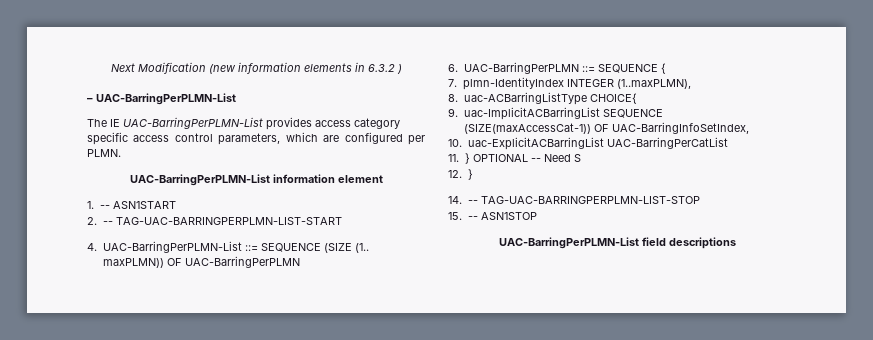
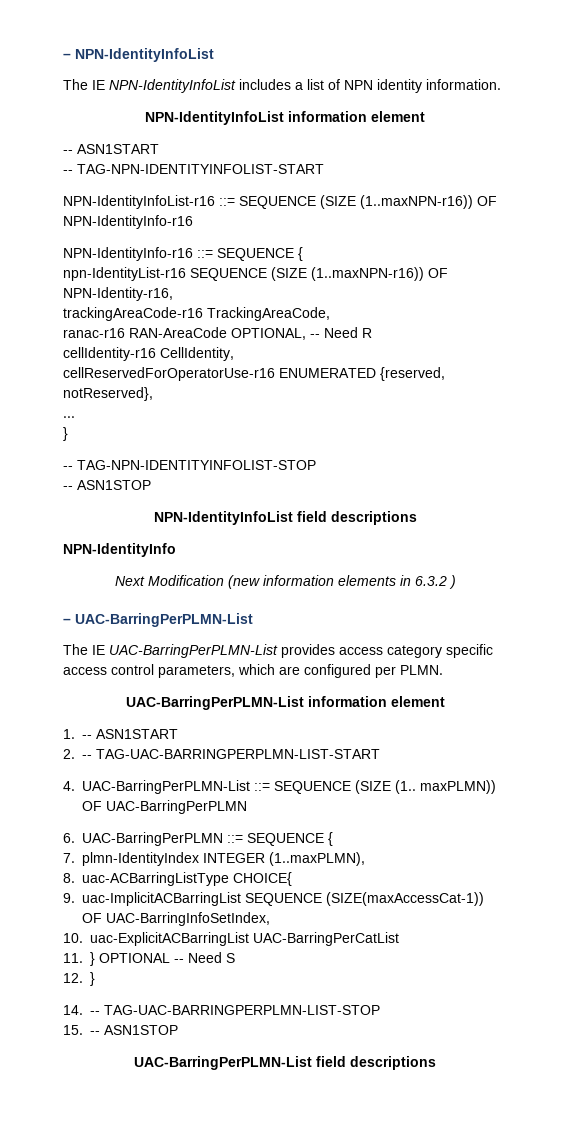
+ – NPN-IdentityInfoList
+ The IE NPN-IdentityInfoList includes a list of NPN identity information.
+ NPN-IdentityInfoList information element
+ -- ASN1START
+ -- TAG-NPN-IDENTITYINFOLIST-START
+ NPN-IdentityInfoList-r16 ::= SEQUENCE (SIZE (1..maxNPN-r16)) OF NPN-IdentityInfo-r16
+ NPN-IdentityInfo-r16 ::= SEQUENCE {
+ npn-IdentityList-r16 SEQUENCE (SIZE (1..maxNPN-r16)) OF NPN-Identity-r16,
+ trackingAreaCode-r16 TrackingAreaCode,
+ ranac-r16 RAN-AreaCode OPTIONAL, -- Need R
+ cellIdentity-r16 CellIdentity,
+ cellReservedForOperatorUse-r16 ENUMERATED {reserved, notReserved},
+ ...
+ }
+ -- TAG-NPN-IDENTITYINFOLIST-STOP
+ -- ASN1STOP
+ NPN-IdentityInfoList field descriptions
+ NPN-IdentityInfo

